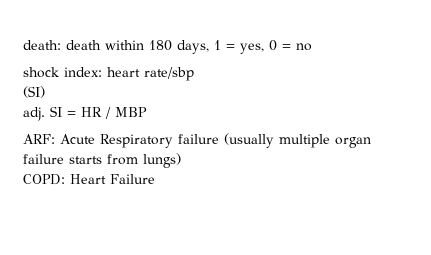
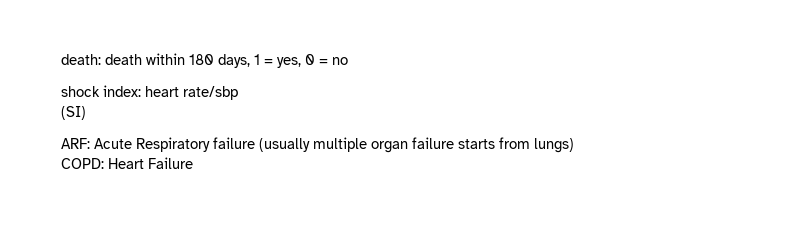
- adj. SI = HR / MBP

